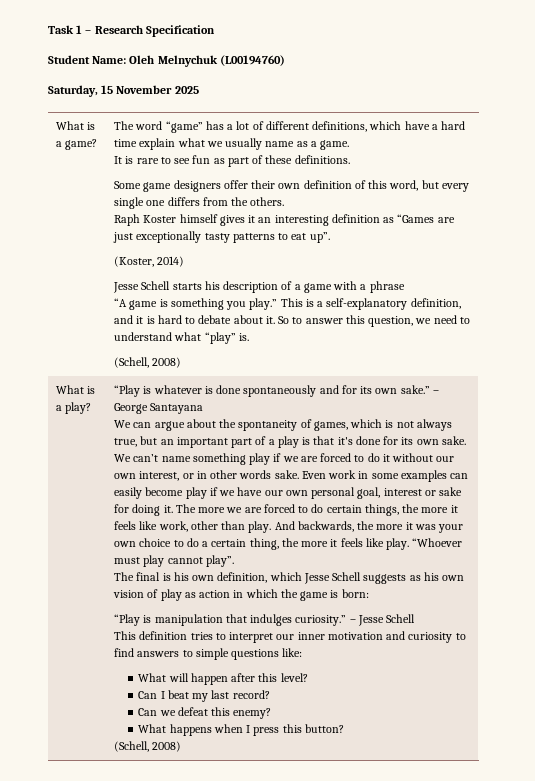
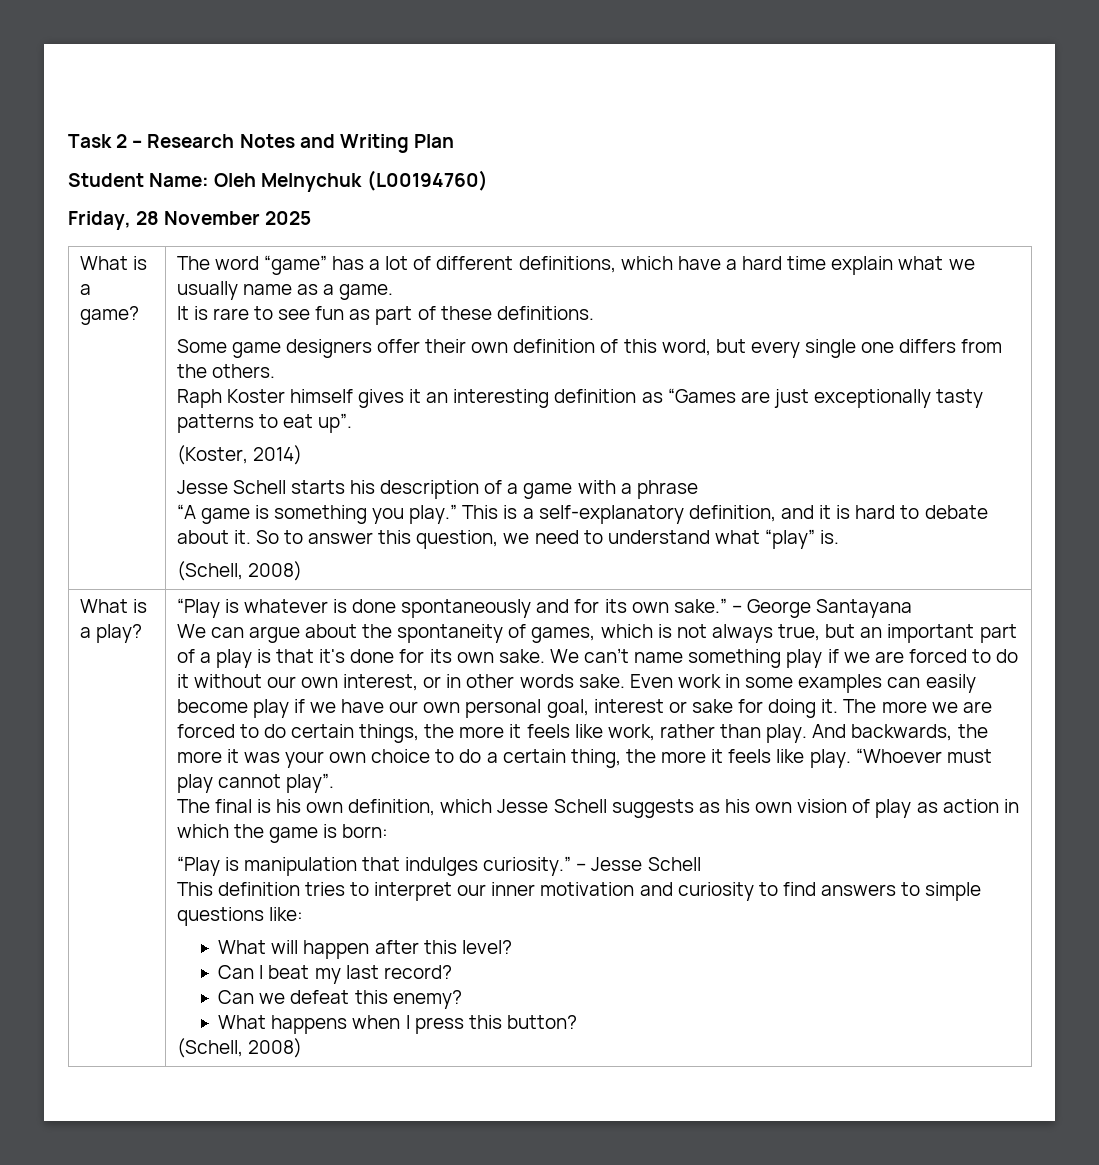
- Task 1 – Research Specification
+ Task 2 – Research Notes and Writing Plan
- Saturday, 15 November 2025
+ Friday, 28 November 2025
- The more we are forced to do certain things, the more it feels like work, other than play.
+ The more we are forced to do certain things, the more it feels like work, rather than play.

